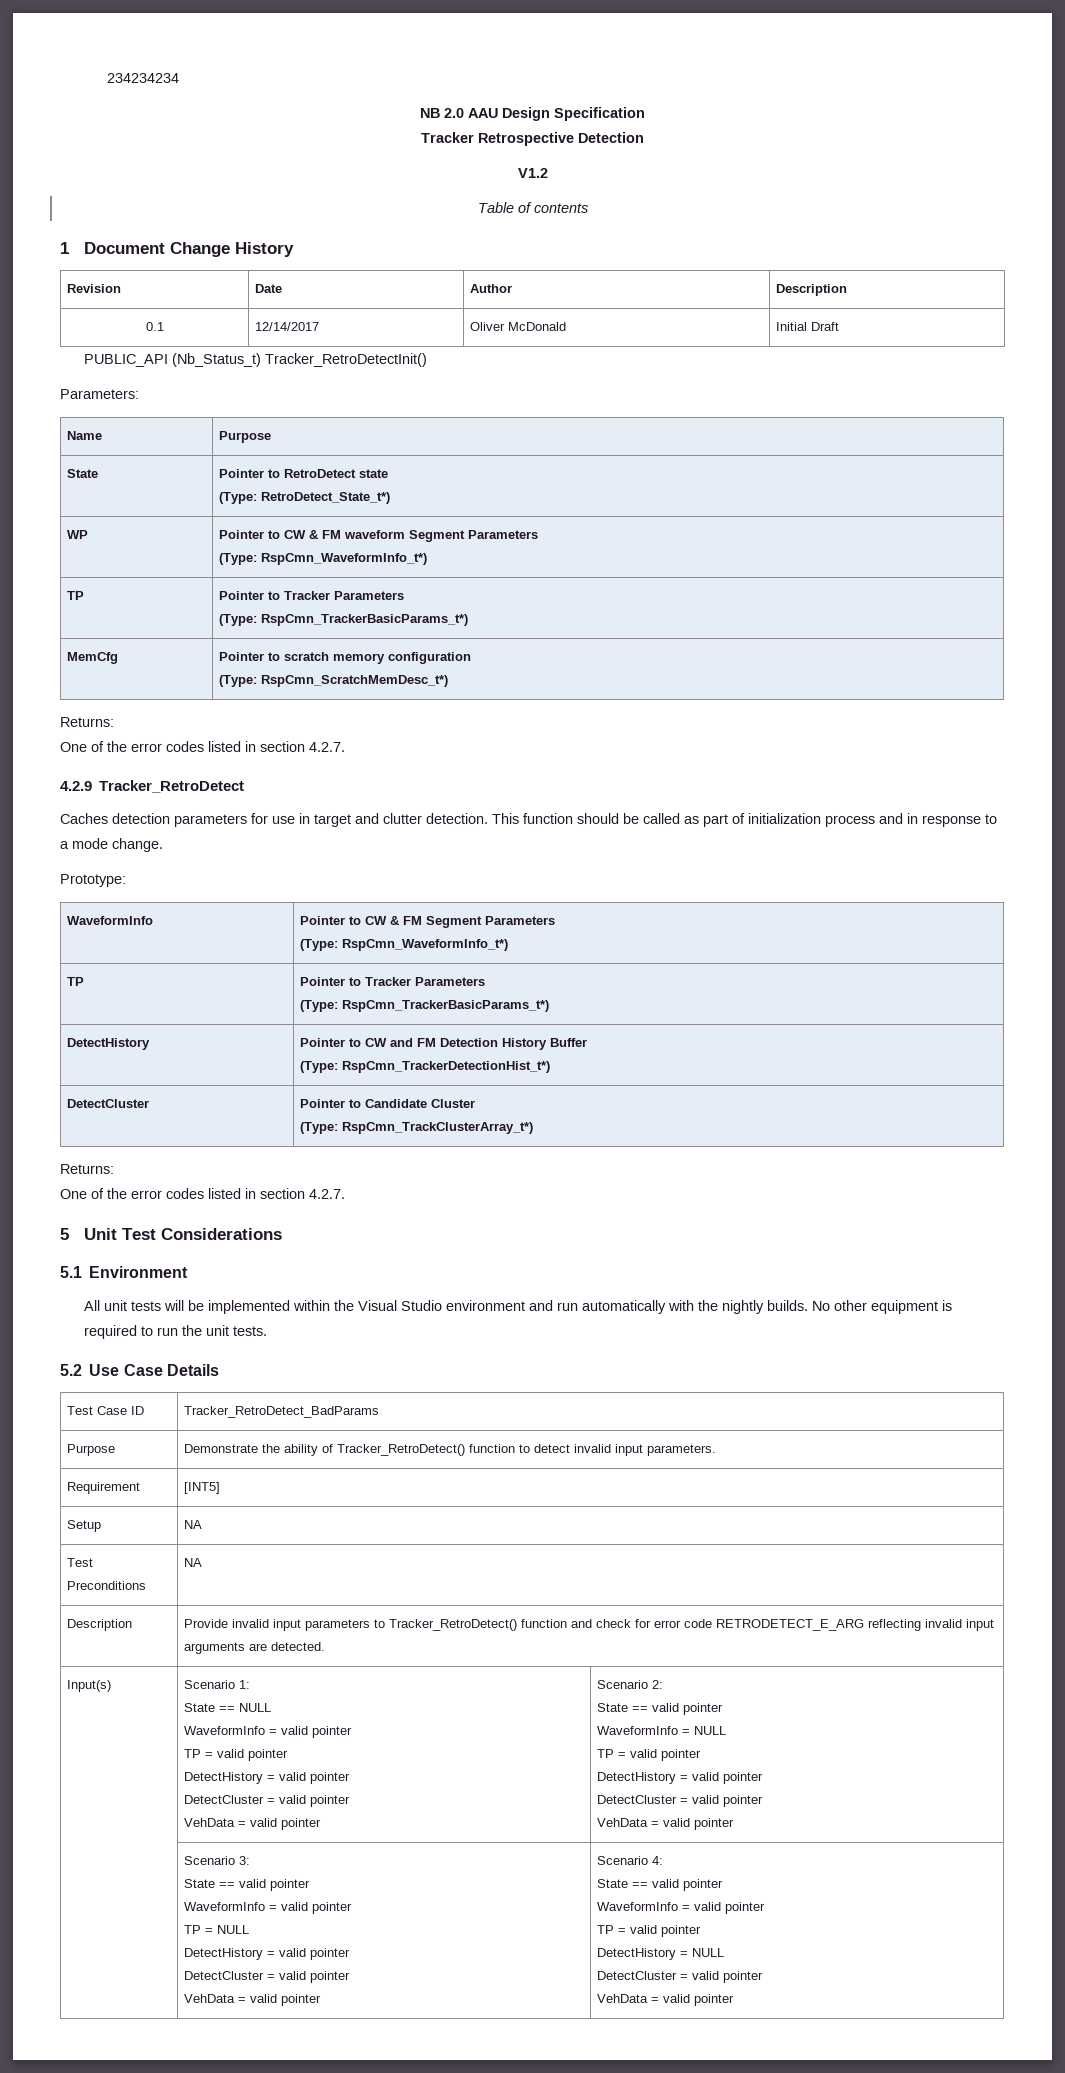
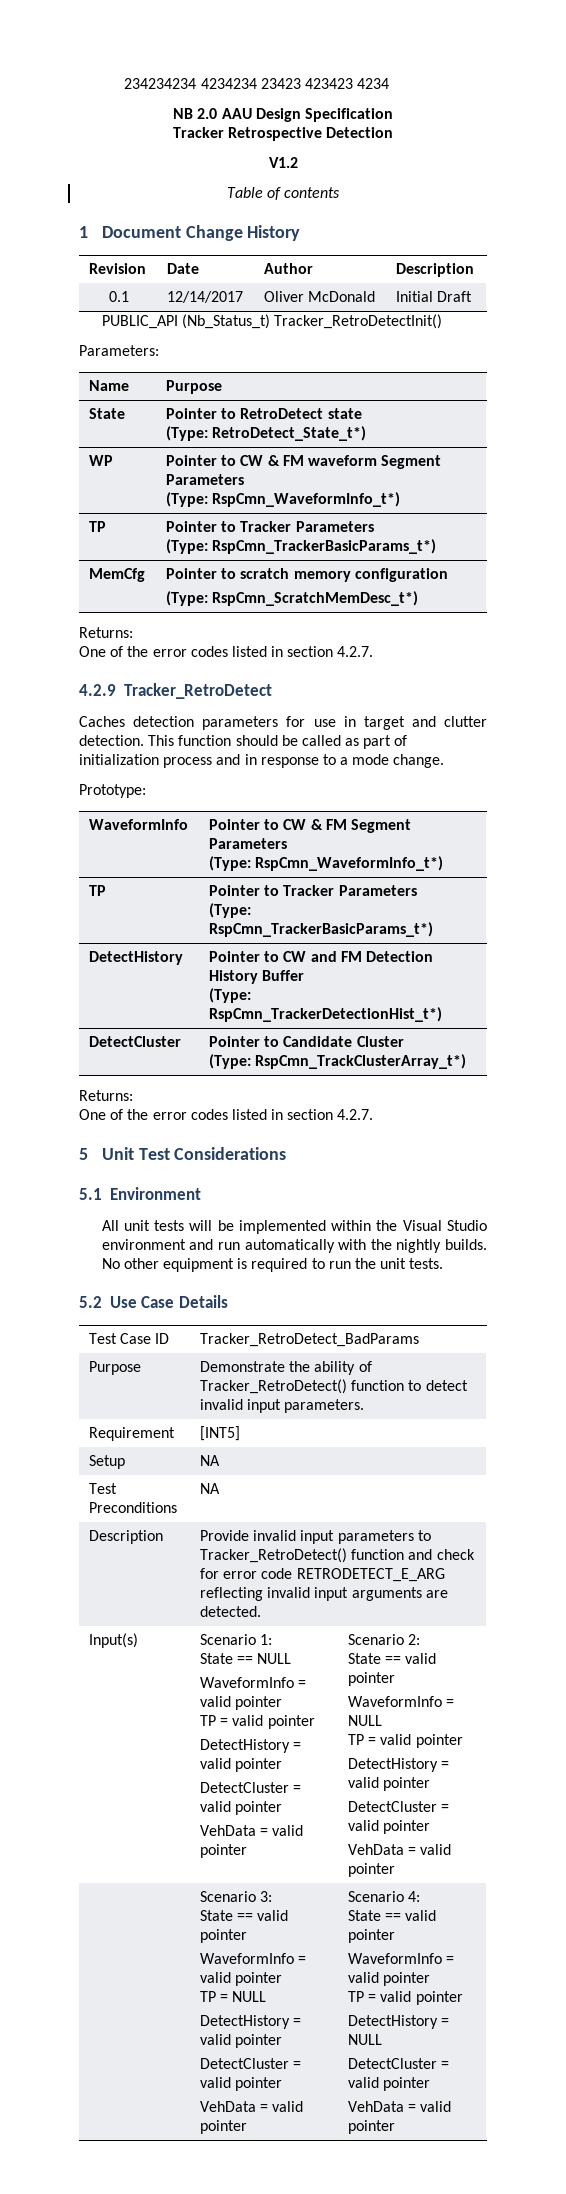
- 234234234
+ 234234234 4234234 23423 423423 4234

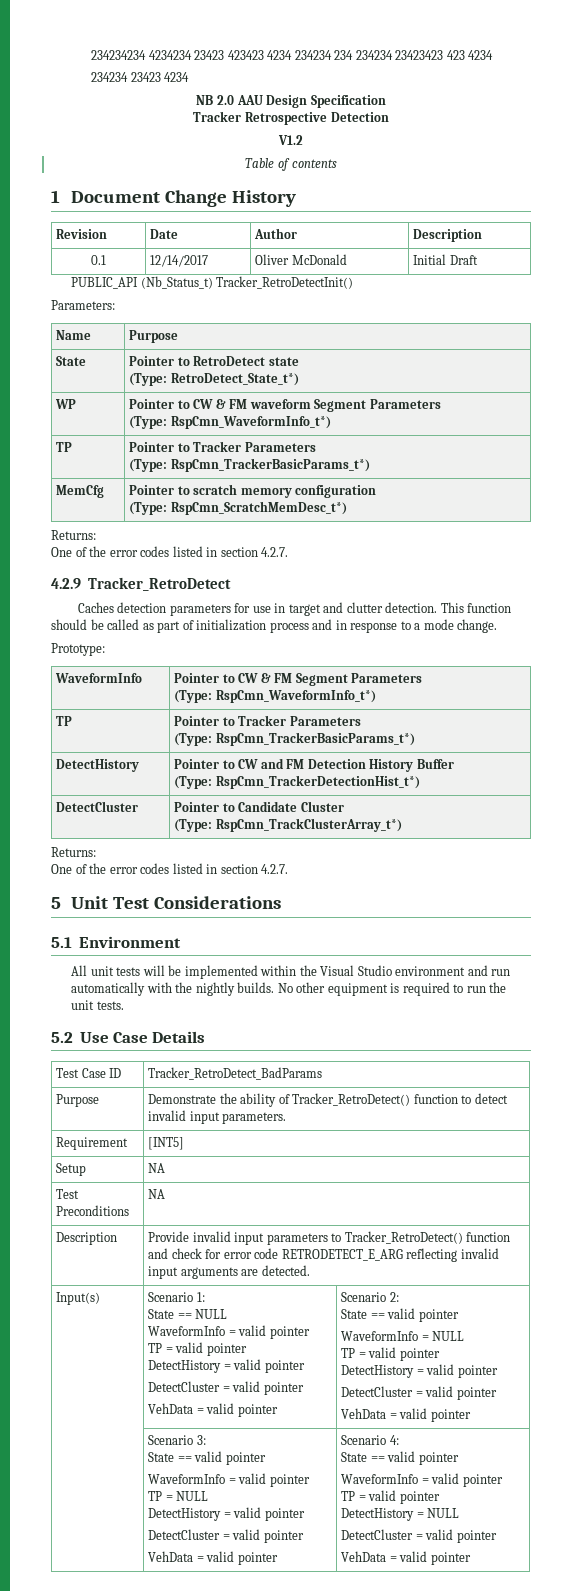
- 234234234 4234234 23423 423423 4234
+ 234234234 4234234 23423 423423 4234 234234 234 234234 23423423 423 4234
+ 234234 23423 4234

